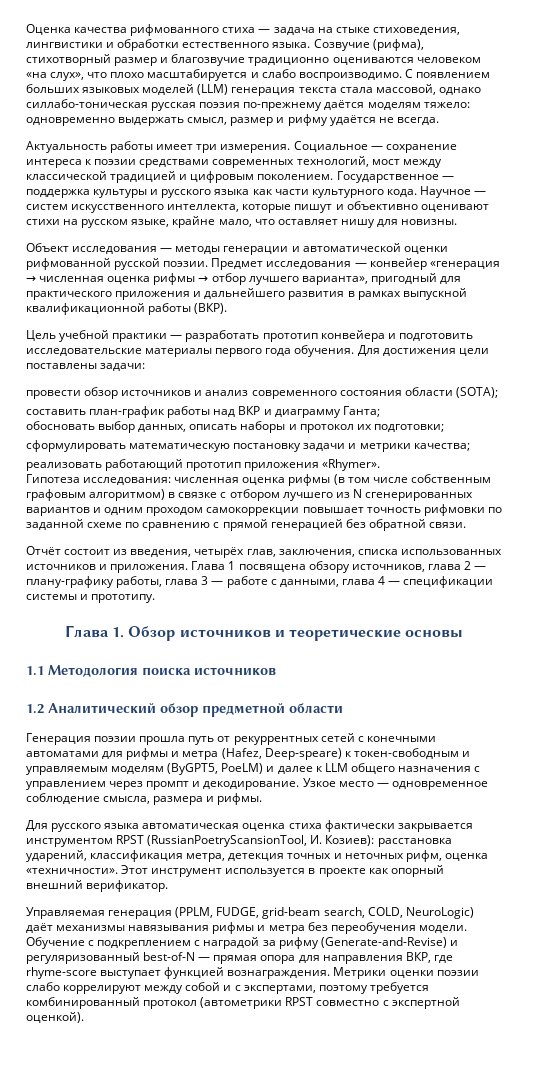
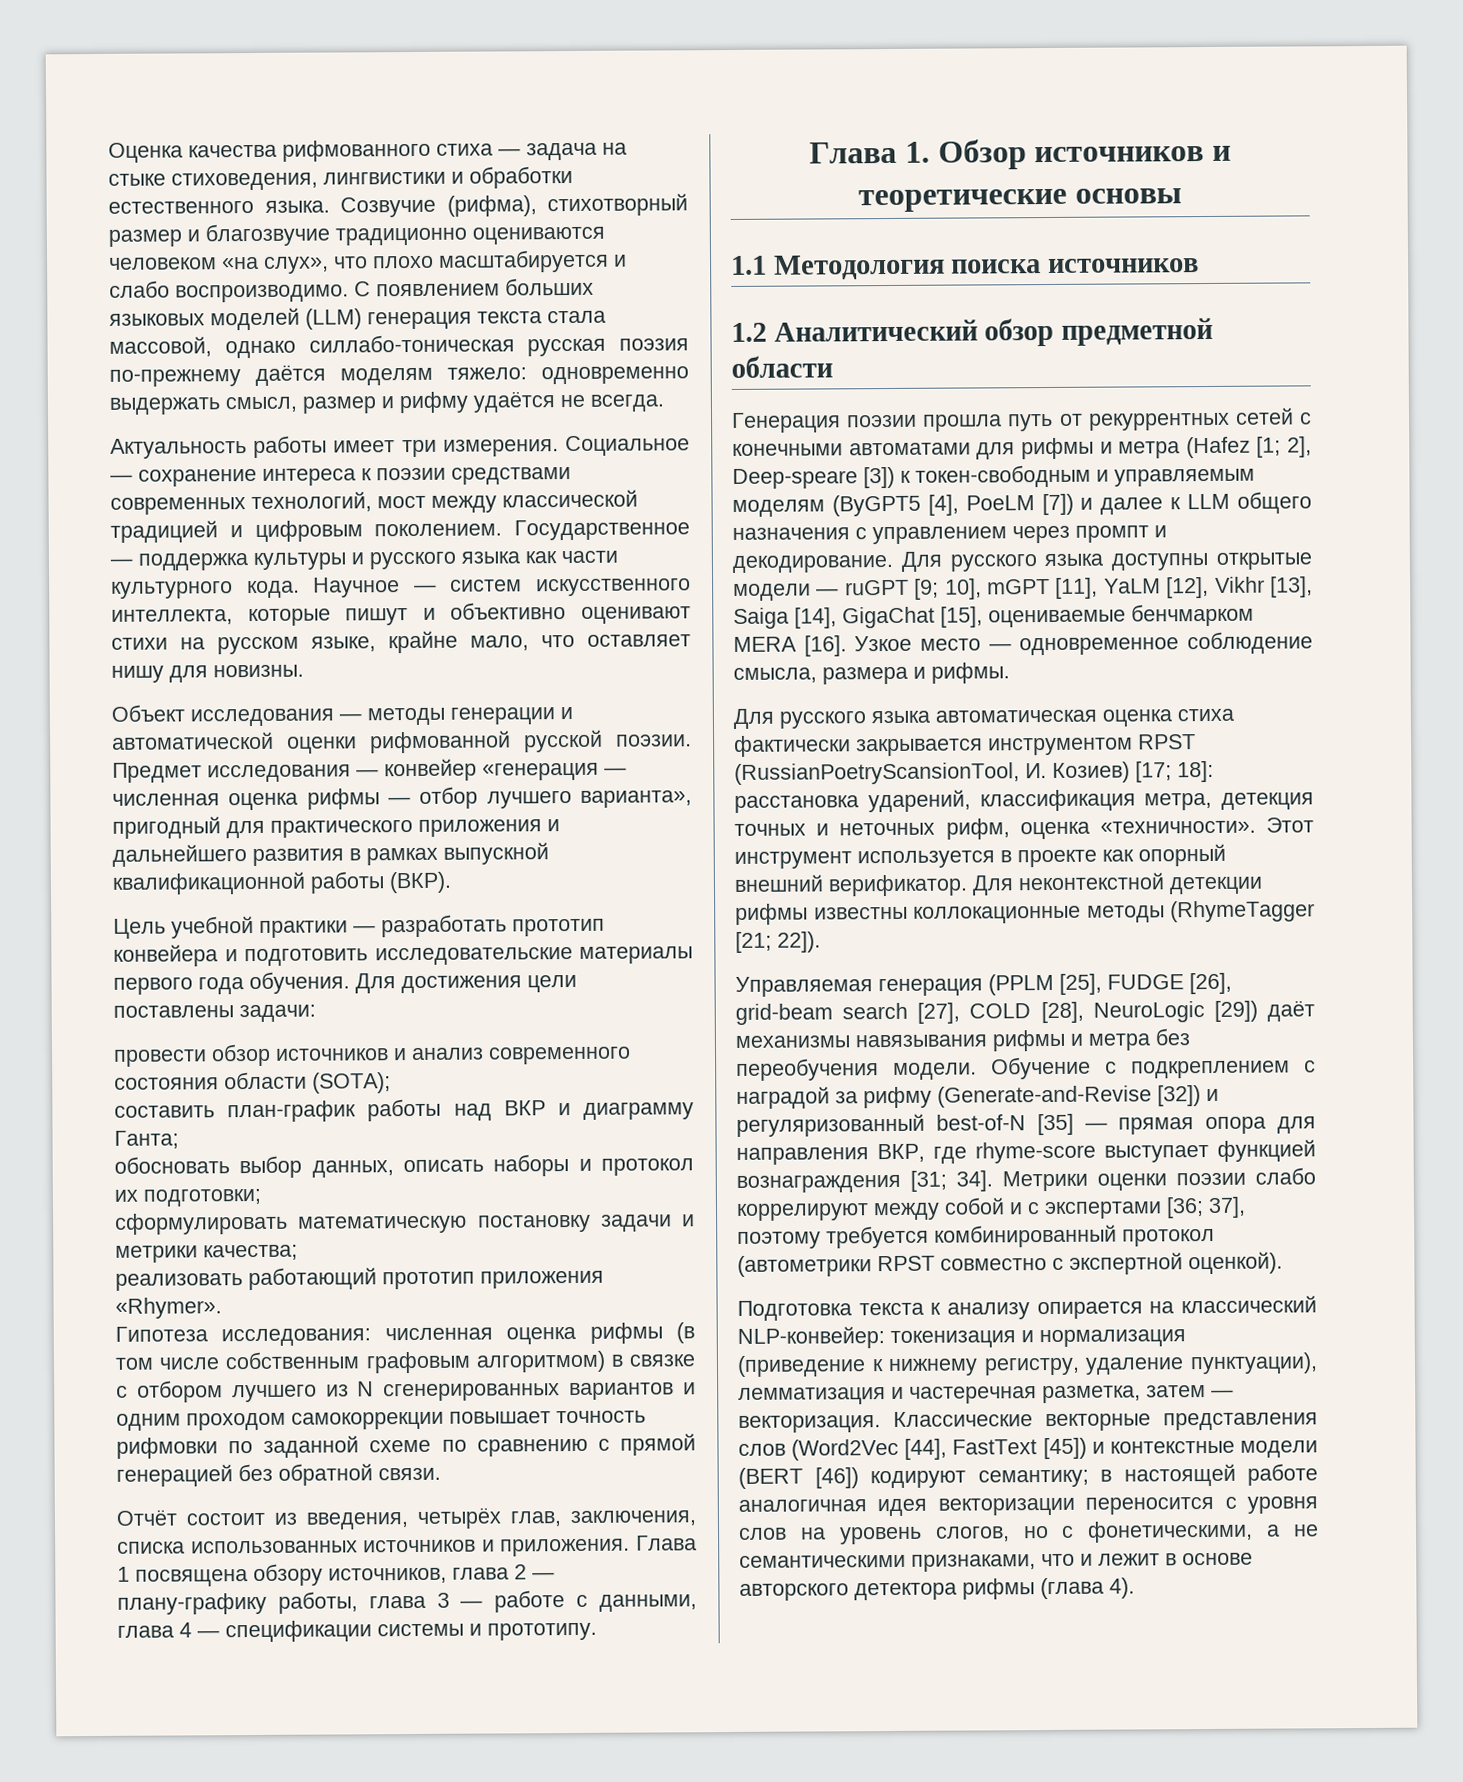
- Предмет исследования — конвейер «генерация → численная оценка рифмы → отбор лучшего варианта», пригодный для практического приложения и дальнейшего развития в рамках выпускной квалификационной работы (ВКР).
+ Предмет исследования — конвейер «генерация — численная оценка рифмы — отбор лучшего варианта», пригодный для практического приложения и дальнейшего развития в рамках выпускной квалификационной работы (ВКР).
- Генерация поэзии прошла путь от рекуррентных сетей с конечными автоматами для рифмы и метра (Hafez, Deep-speare) к токен-свободным и управляемым моделям (ByGPT5, PoeLM) и далее к LLM общего назначения с управлением через промпт и декодирование.
+ Генерация поэзии прошла путь от рекуррентных сетей с конечными автоматами для рифмы и метра (Hafez [1; 2], Deep-speare [3]) к токен-свободным и управляемым моделям (ByGPT5 [4], PoeLM [7]) и далее к LLM общего назначения с управлением через промпт и декодирование.
+ Для русского языка доступны открытые модели — ruGPT [9; 10], mGPT [11], YaLM [12], Vikhr [13], Saiga [14], GigaChat [15], оцениваемые бенчмарком MERA [16].
- Для русского языка автоматическая оценка стиха фактически закрывается инструментом RPST (RussianPoetryScansionTool, И. Козиев): расстановка ударений, классификация метра, детекция точных и неточных рифм, оценка «техничности».
+ Для русского языка автоматическая оценка стиха фактически закрывается инструментом RPST (RussianPoetryScansionTool, И. Козиев) [17; 18]: расстановка ударений, классификация метра, детекция точных и неточных рифм, оценка «техничности».
- Этот инструмент используется в проекте как опорный внешний верификатор.
- Управляемая генерация (PPLM, FUDGE, grid-beam search, COLD, NeuroLogic) даёт механизмы навязывания рифмы и метра без переобучения модели.
+ Этот инструмент используется в проекте как опорный внешний верификатор. Для неконтекстной детекции рифмы известны коллокационные методы (RhymeTagger [21; 22]).
+ Управляемая генерация (PPLM [25], FUDGE [26], grid-beam search [27], COLD [28], NeuroLogic [29]) даёт механизмы навязывания рифмы и метра без переобучения модели.
- Обучение с подкреплением с наградой за рифму (Generate-and-Revise) и регуляризованный best-of-N — прямая опора для направления ВКР, где rhyme-score выступает функцией вознаграждения.
+ Обучение с подкреплением с наградой за рифму (Generate-and-Revise [32]) и регуляризованный best-of-N [35] — прямая опора для направления ВКР, где rhyme-score выступает функцией вознаграждения [31; 34].
- Метрики оценки поэзии слабо коррелируют между собой и с экспертами, поэтому требуется комбинированный протокол (автометрики RPST совместно с экспертной оценкой).
+ Метрики оценки поэзии слабо коррелируют между собой и с экспертами [36; 37], поэтому требуется комбинированный протокол (автометрики RPST совместно с экспертной оценкой).
+ Подготовка текста к анализу опирается на классический NLP-конвейер: токенизация и нормализация (приведение к нижнему регистру, удаление пунктуации), лемматизация и частеречная разметка, затем — векторизация. Классические векторные представления слов (Word2Vec [44], FastText [45]) и контекстные модели (BERT [46]) кодируют семантику; в настоящей работе аналогичная идея векторизации переносится с уровня слов на уровень слогов, но с фонетическими, а не семантическими признаками, что и лежит в основе авторского детектора рифмы (глава 4).

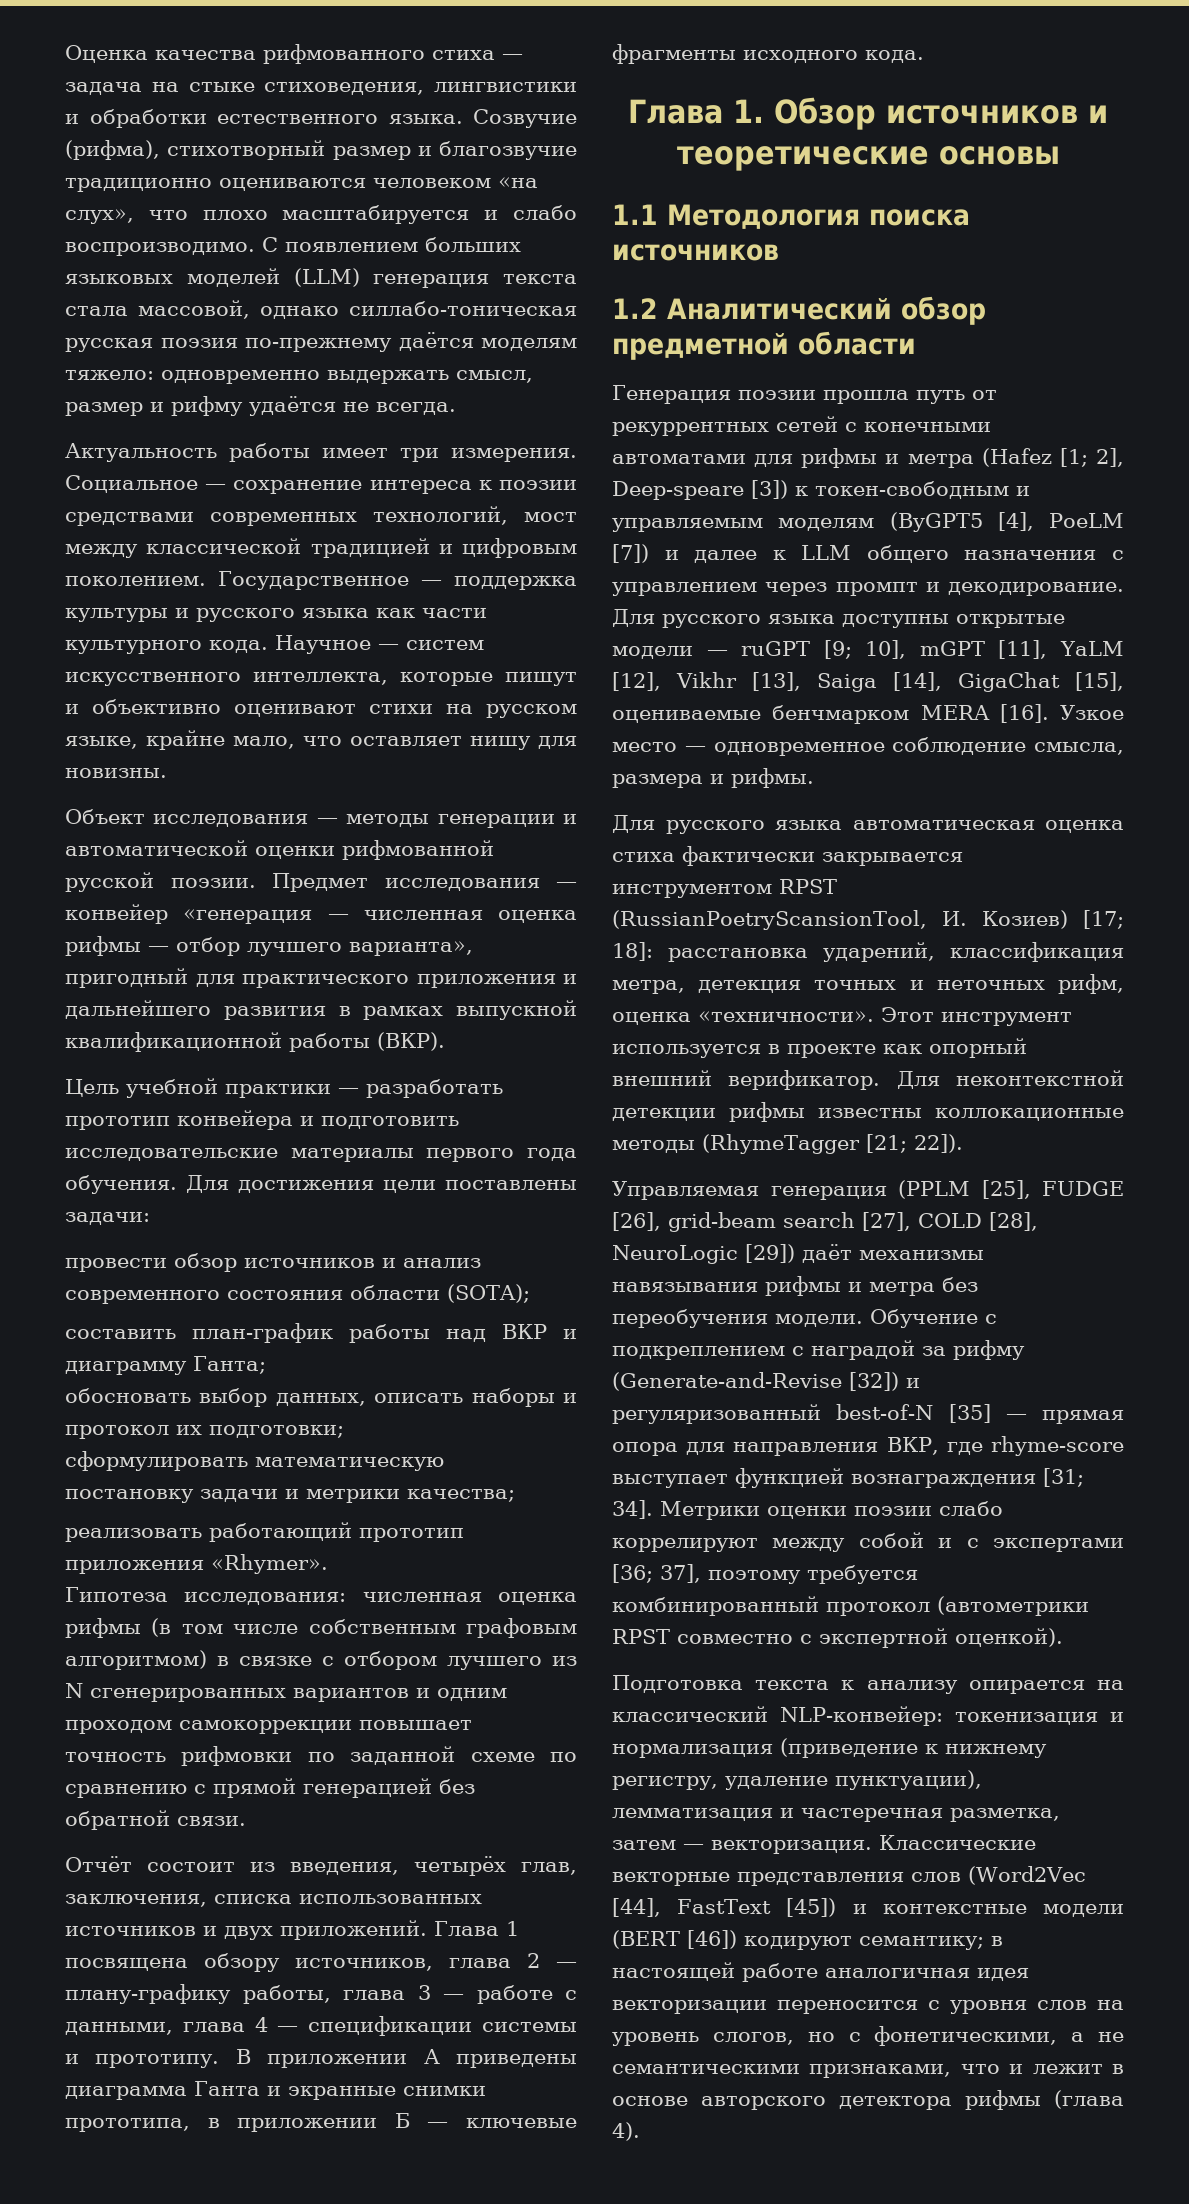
- Отчёт состоит из введения, четырёх глав, заключения, списка использованных источников и приложения.
+ Отчёт состоит из введения, четырёх глав, заключения, списка использованных источников и двух приложений.
+ В приложении А приведены диаграмма Ганта и экранные снимки прототипа, в приложении Б — ключевые фрагменты исходного кода.

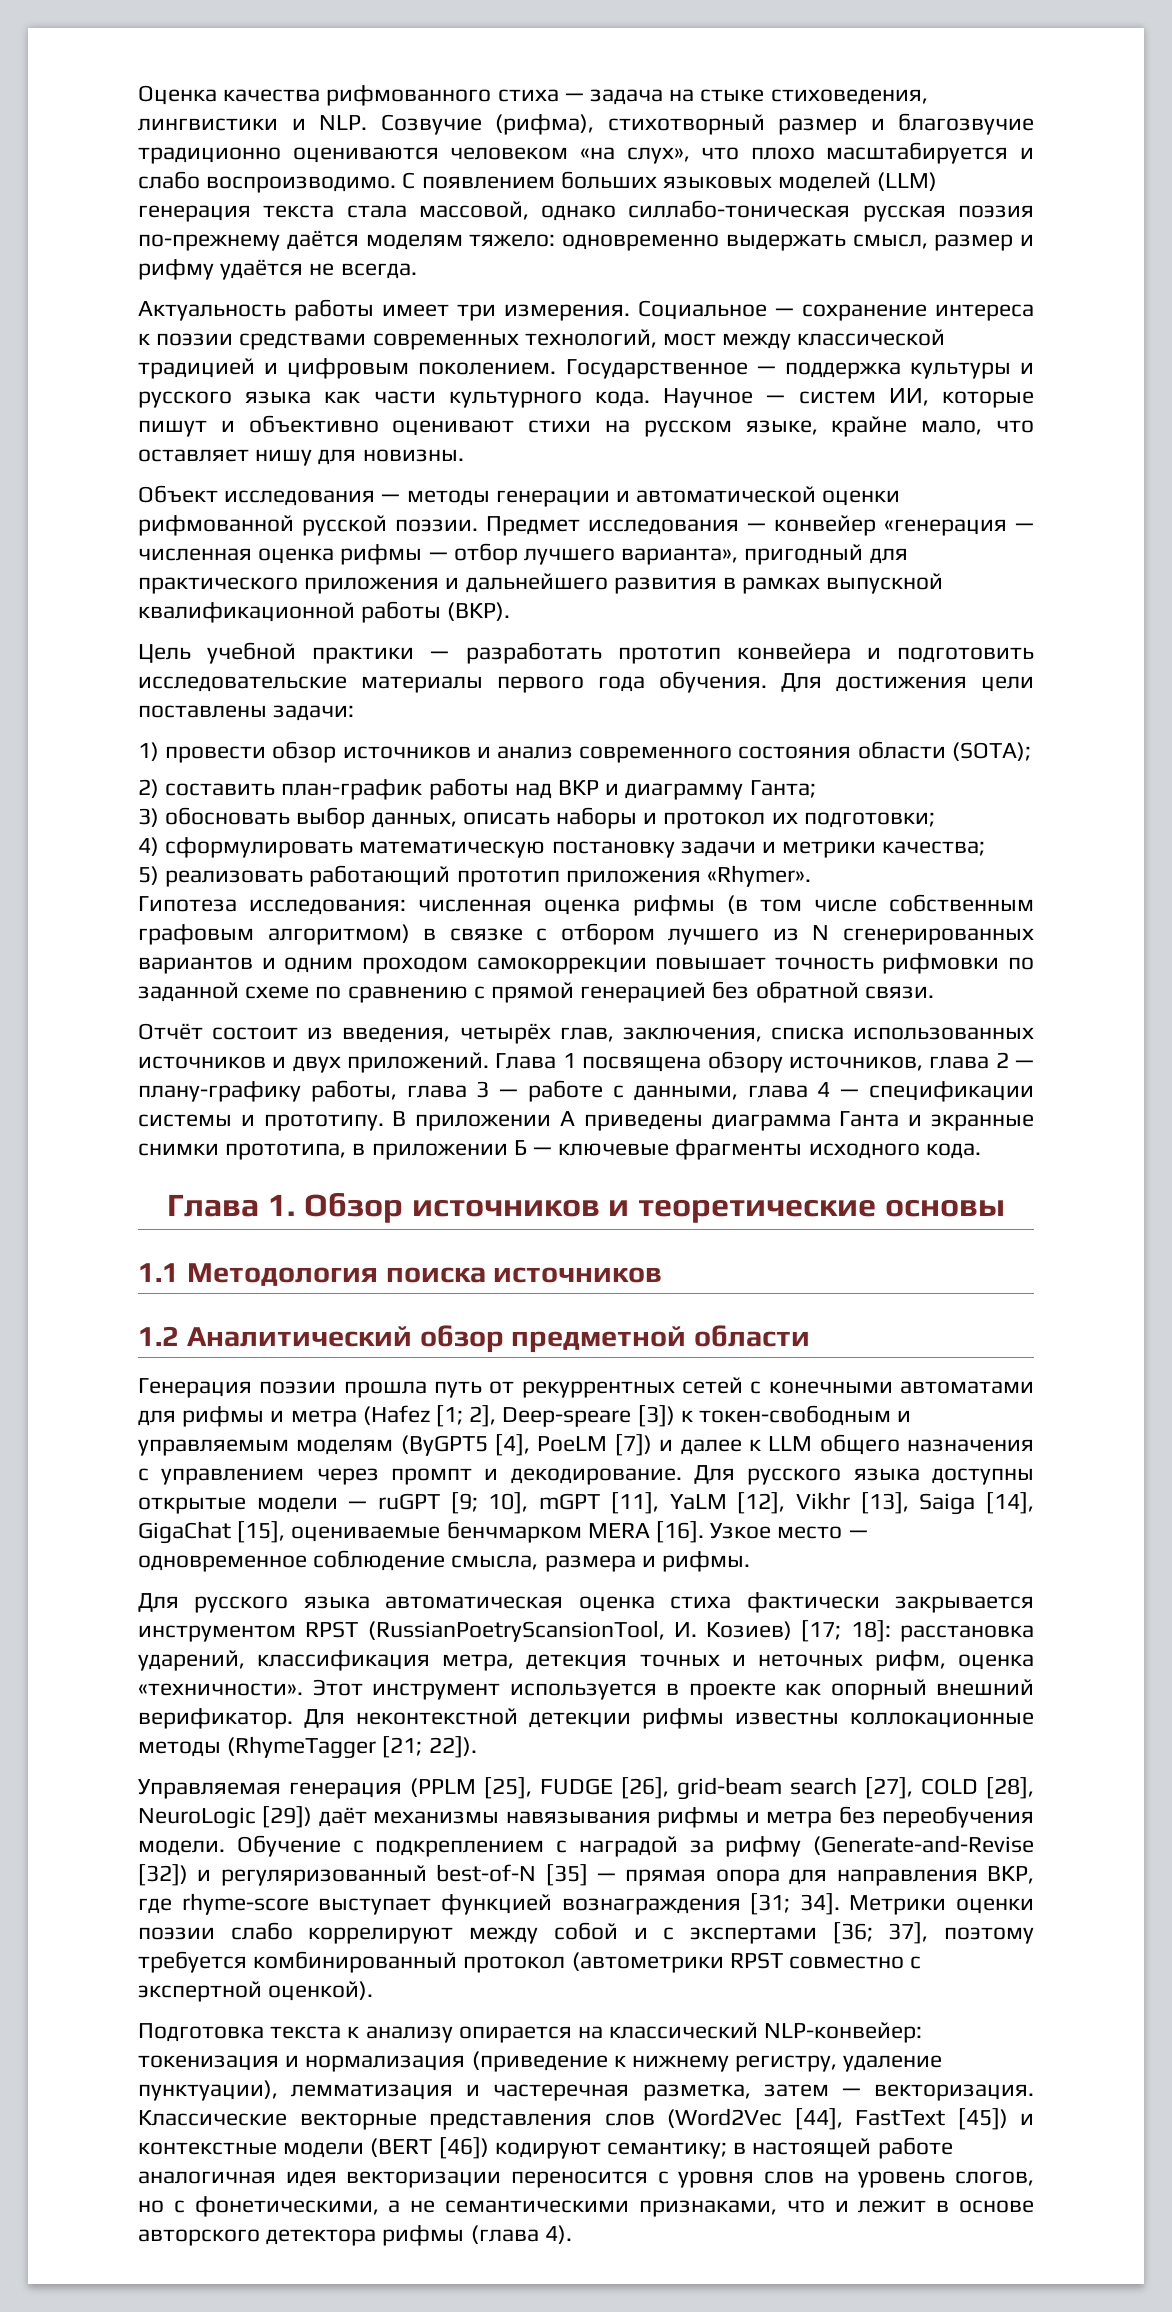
- Оценка качества рифмованного стиха — задача на стыке стиховедения, лингвистики и обработки естественного языка. Созвучие (рифма), стихотворный размер и благозвучие традиционно оцениваются человеком «на слух», что плохо масштабируется и слабо воспроизводимо.
+ Оценка качества рифмованного стиха — задача на стыке стиховедения, лингвистики и NLP. Созвучие (рифма), стихотворный размер и благозвучие традиционно оцениваются человеком «на слух», что плохо масштабируется и слабо воспроизводимо.
- Научное — систем искусственного интеллекта, которые пишут и объективно оценивают стихи на русском языке, крайне мало, что оставляет нишу для новизны.
+ Научное — систем ИИ, которые пишут и объективно оценивают стихи на русском языке, крайне мало, что оставляет нишу для новизны.
- провести обзор источников и анализ современного состояния области (SOTA);
+ 1) провести обзор источников и анализ современного состояния области (SOTA);
- составить план-график работы над ВКР и диаграмму Ганта;
+ 2) составить план-график работы над ВКР и диаграмму Ганта;
- обосновать выбор данных, описать наборы и протокол их подготовки;
+ 3) обосновать выбор данных, описать наборы и протокол их подготовки;
- сформулировать математическую постановку задачи и метрики качества;
+ 4) сформулировать математическую постановку задачи и метрики качества;
- реализовать работающий прототип приложения «Rhymer».
+ 5) реализовать работающий прототип приложения «Rhymer».

